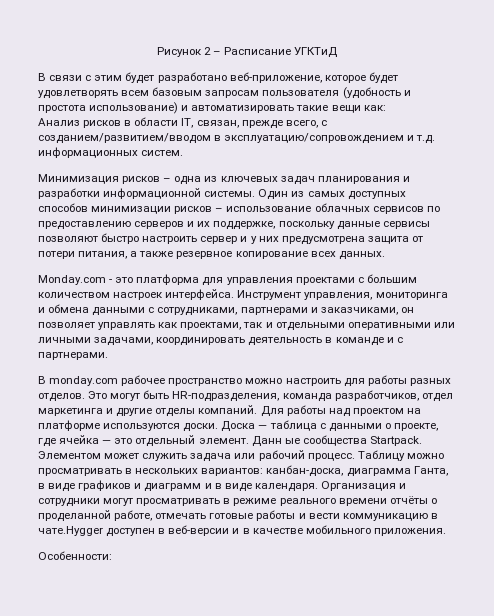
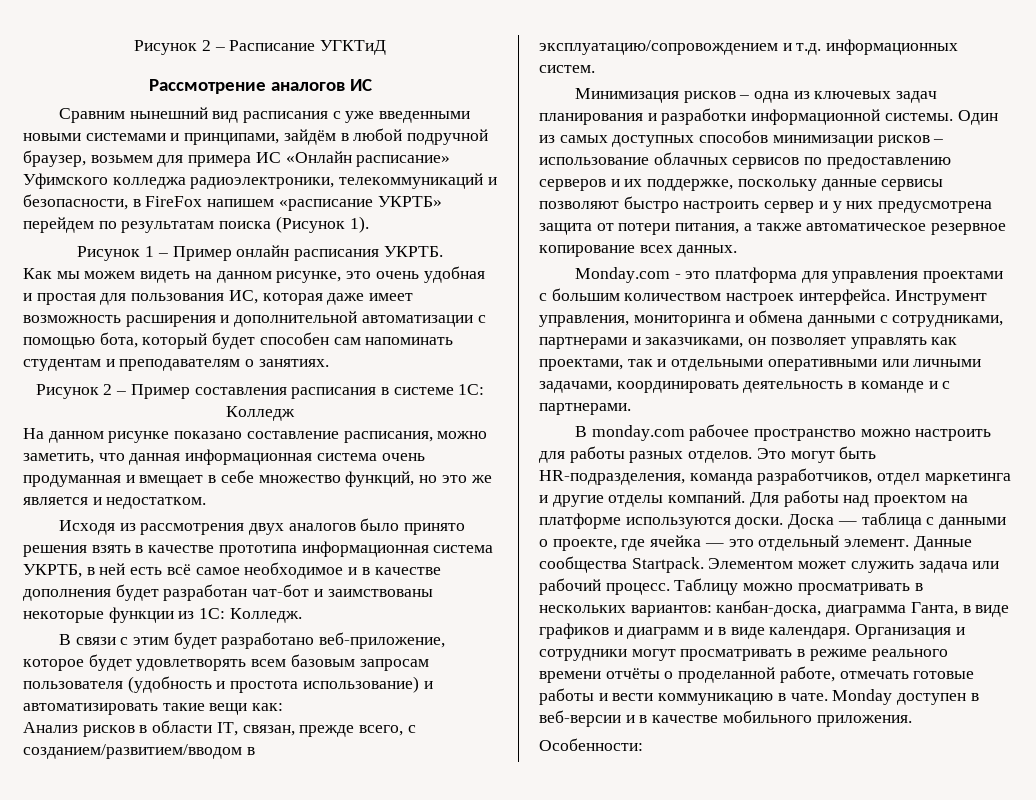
+ Рассмотрение аналогов ИС
+ Сравним нынешний вид расписания с уже введенными новыми системами и принципами, зайдём в любой подручной браузер, возьмем для примера ИС «Онлайн расписание» Уфимского колледжа радиоэлектроники, телекоммуникаций и безопасности, в FireFox напишем «расписание УКРТБ» перейдем по результатам поиска (Рисунок 1).
+ Рисунок 1 – Пример онлайн расписания УКРТБ.
+ Как мы можем видеть на данном рисунке, это очень удобная и простая для пользования ИС, которая даже имеет возможность расширения и дополнительной автоматизации с помощью бота, который будет способен сам напоминать студентам и преподавателям о занятиях.
+ Рисунок 2 – Пример составления расписания в системе 1C: Колледж
+ На данном рисунке показано составление расписания, можно заметить, что данная информационная система очень продуманная и вмещает в себе множество функций, но это же является и недостатком.
+ Исходя из рассмотрения двух аналогов было принято решения взять в качестве прототипа информационная система УКРТБ, в ней есть всё самое необходимое и в качестве дополнения будет разработан чат-бот и заимствованы некоторые функции из 1C: Колледж.
- Один из самых доступных способов минимизации рисков – использование облачных сервисов по предоставлению серверов и их поддержке, поскольку данные сервисы позволяют быстро настроить сервер и у них предусмотрена защита от потери питания, а также резервное копирование всех данных.
+ Один из самых доступных способов минимизации рисков – использование облачных сервисов по предоставлению серверов и их поддержке, поскольку данные сервисы позволяют быстро настроить сервер и у них предусмотрена защита от потери питания, а также автоматическое резервное копирование всех данных.
- Данн ые cообщества Startpack.
+ Данные cообщества Startpack.
- Организация и сотрудники могут просматривать в режиме реального времени отчёты о проделанной работе, отмечать готовые работы и вести коммуникацию в чате.Hygger доступен в веб-версии и в качестве мобильного приложения.
+ Организация и сотрудники могут просматривать в режиме реального времени отчёты о проделанной работе, отмечать готовые работы и вести коммуникацию в чате. Monday доступен в веб-версии и в качестве мобильного приложения.

